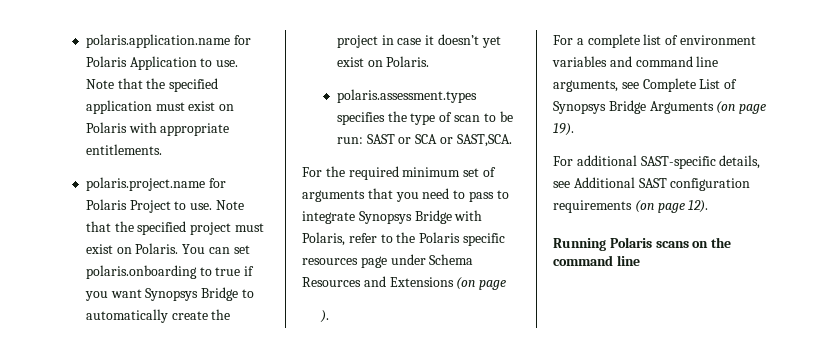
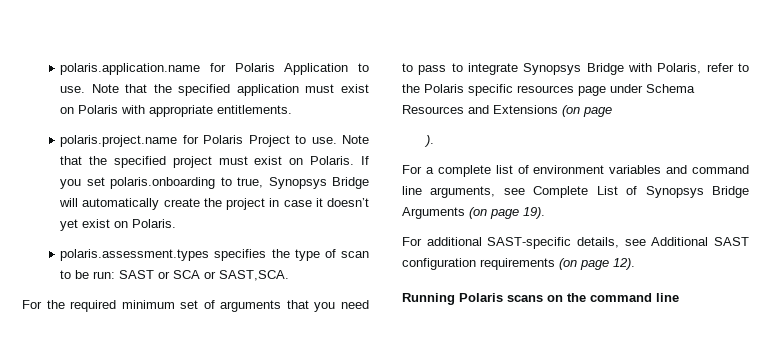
- You can set polaris.onboarding to true if you want Synopsys Bridge to automatically create the project in case it doesn’t yet exist on Polaris.
+ If you set polaris.onboarding to true, Synopsys Bridge will automatically create the project in case it doesn’t yet exist on Polaris.

